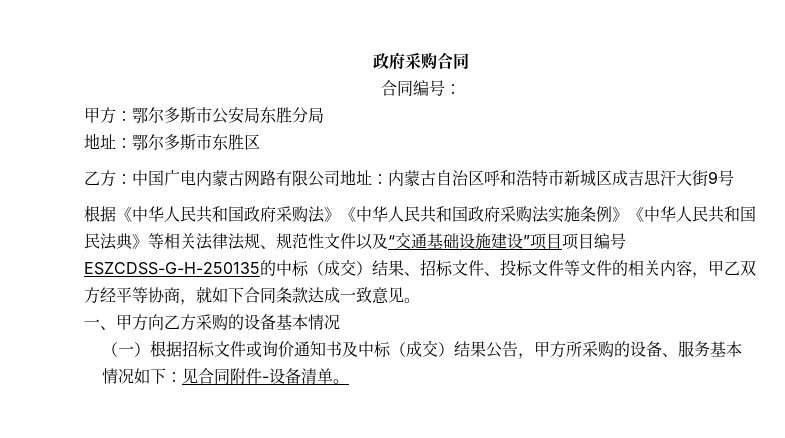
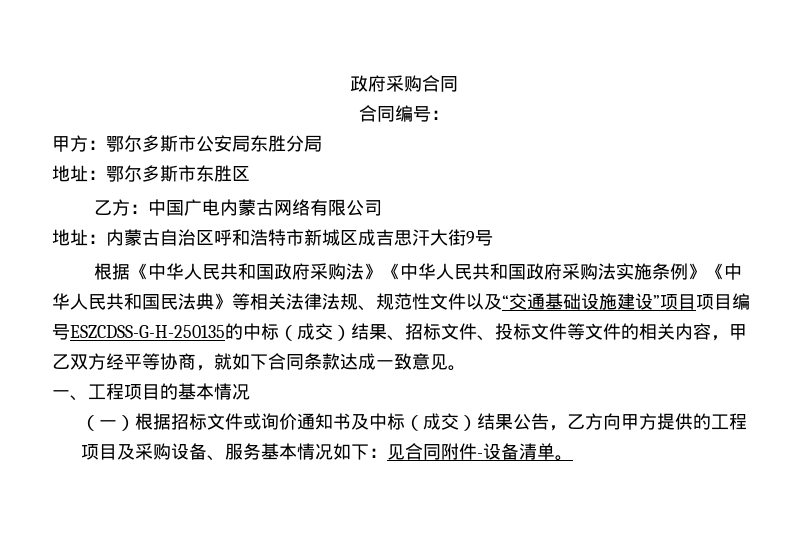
- 乙方：中国广电内蒙古网路有限公司地址：内蒙古自治区呼和浩特市新城区成吉思汗大街9号
+ 乙方：中国广电内蒙古网络有限公司
+ 地址：内蒙古自治区呼和浩特市新城区成吉思汗大街9号
- 一、甲方向乙方采购的设备基本情况
+ 一、工程项目的基本情况
- （一）根据招标文件或询价通知书及中标（成交）结果公告，甲方所采购的设备、服务基本情况如下：见合同附件-设备清单。
+ （一）根据招标文件或询价通知书及中标（成交）结果公告，乙方向甲方提供的工程项目及采购设备、服务基本情况如下：见合同附件-设备清单。

